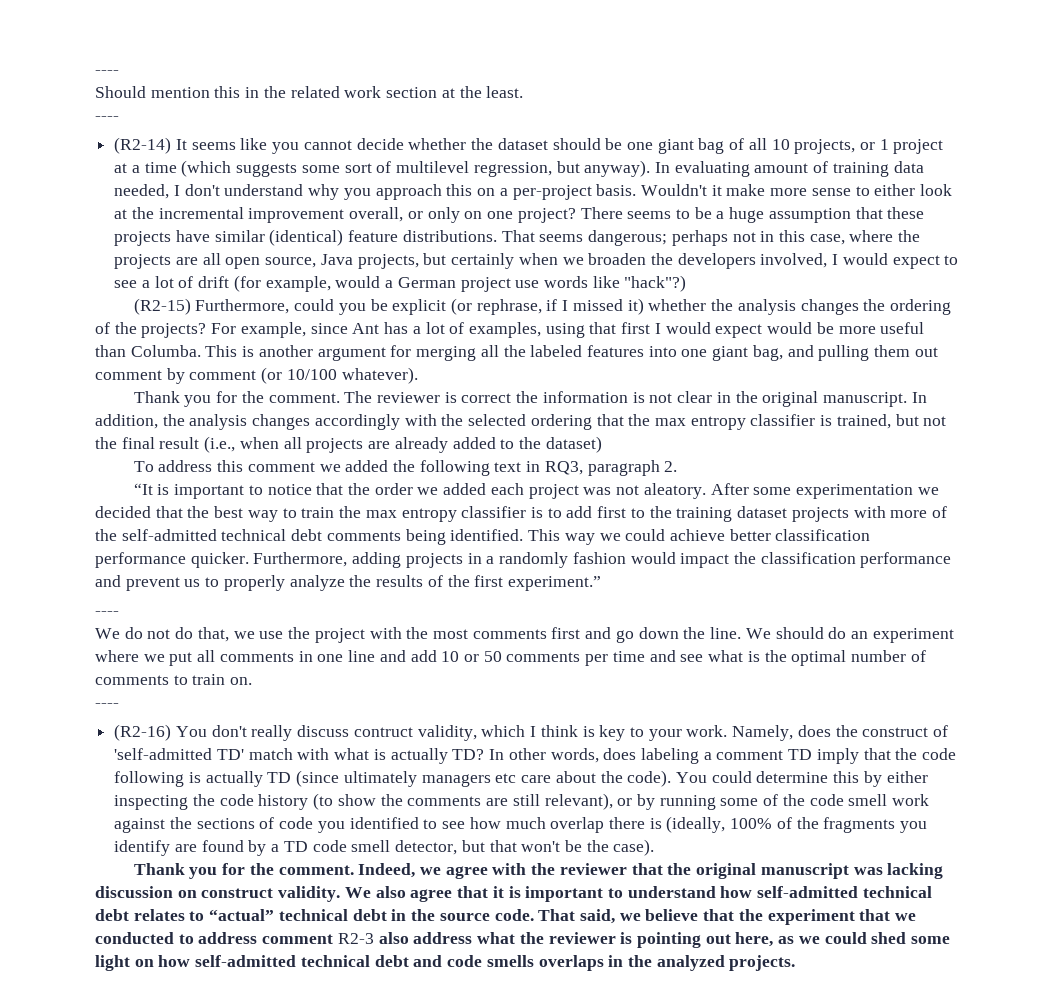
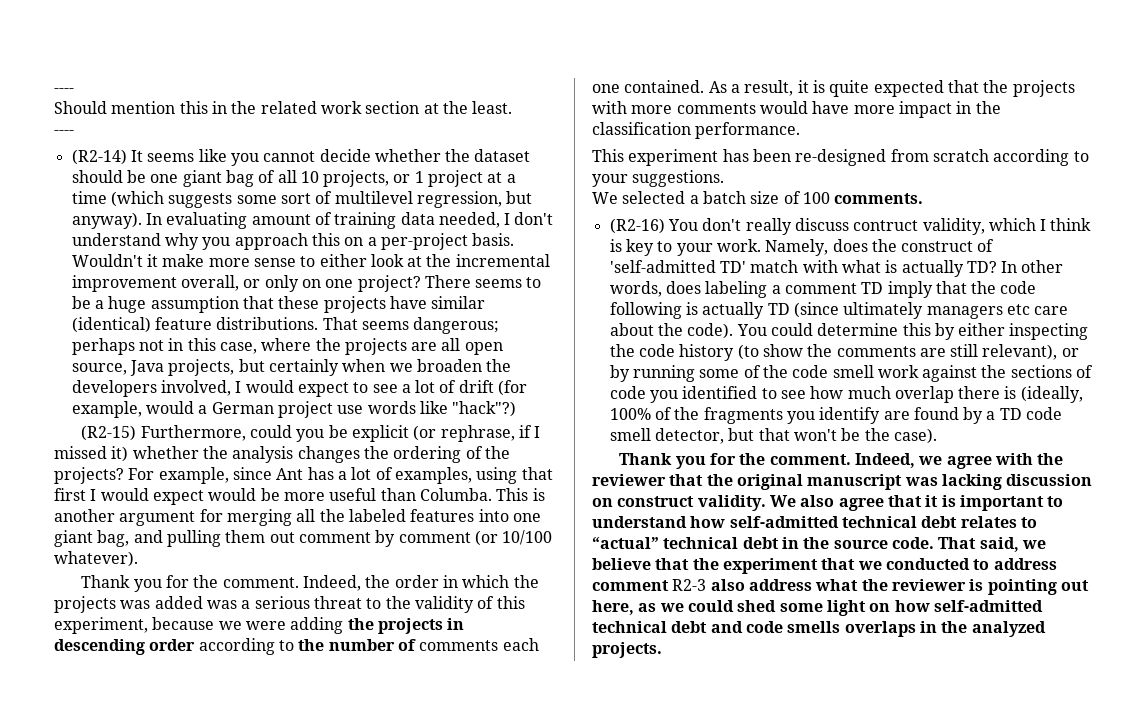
- The reviewer is correct the information is not clear in the original manuscript. In addition, the analysis changes accordingly with the selected ordering that the max entropy classifier is trained, but not the final result (i.e., when all projects are already added to the dataset)
- To address this comment we added the following text in RQ3, paragraph 2.
- “It is important to notice that the order we added each project was not aleatory. After some experimentation we decided that the best way to train the max entropy classifier is to add first to the training dataset projects with more of the self-admitted technical debt comments being identified. This way we could achieve better classification performance quicker. Furthermore, adding projects in a randomly fashion would impact the classification performance and prevent us to properly analyze the results of the first experiment.”
- ----
- We do not do that, we use the project with the most comments first and go down the line. We should do an experiment where we put all comments in one line and add 10 or 50 comments per time and see what is the optimal number of comments to train on.
- ----
+ Indeed, the order in which the projects was added was a serious threat to the validity of this experiment, because we were adding the projects in descending order according to the number of comments each one contained. As a result, it is quite expected that the projects with more comments would have more impact in the classification performance.
+ This experiment has been re-designed from scratch according to your suggestions.
+ We selected a batch size of 100 comments.

